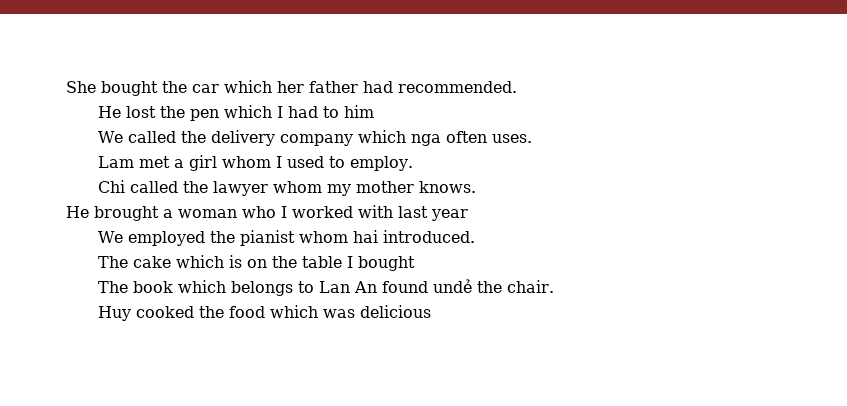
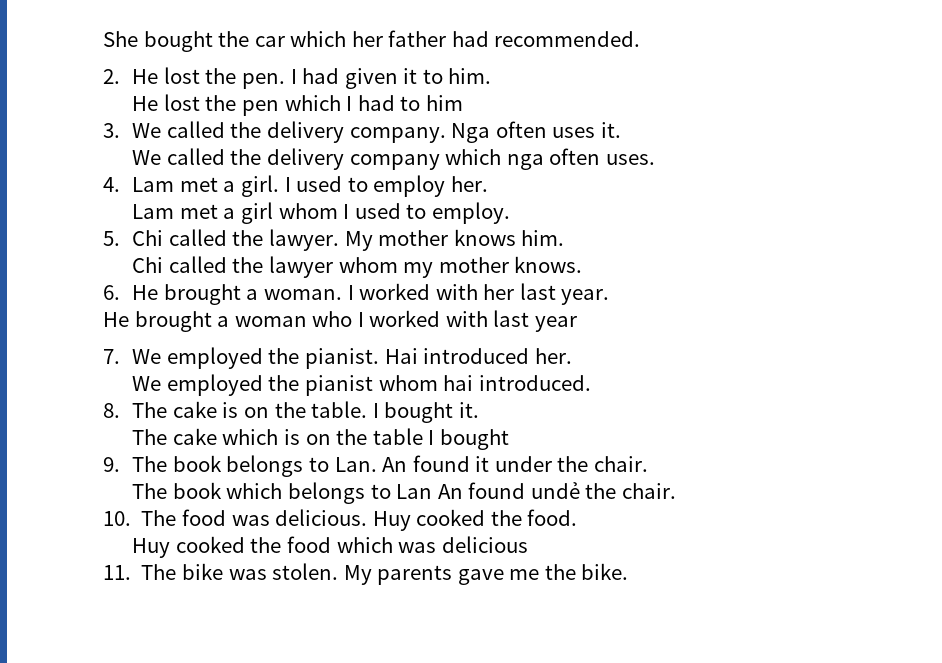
+ 2. He lost the pen. I had given it to him.
+ 3. We called the delivery company. Nga often uses it.
+ 4. Lam met a girl. I used to employ her.
+ 5. Chi called the lawyer. My mother knows him.
+ 6. He brought a woman. I worked with her last year.
+ 7. We employed the pianist. Hai introduced her.
+ 8. The cake is on the table. I bought it.
+ 9. The book belongs to Lan. An found it under the chair.
+ 10. The food was delicious. Huy cooked the food.
+ 11. The bike was stolen. My parents gave me the bike.

